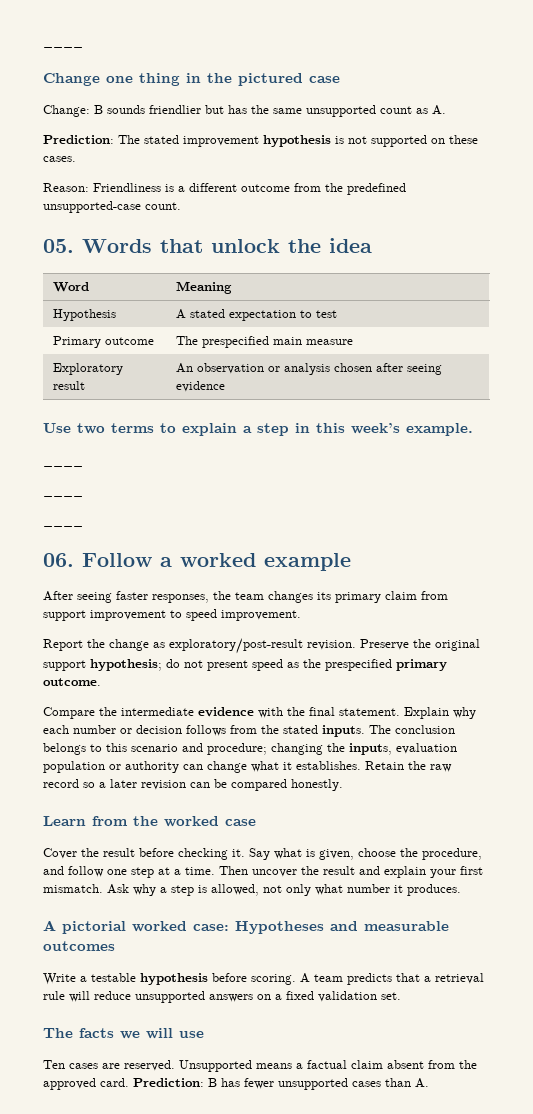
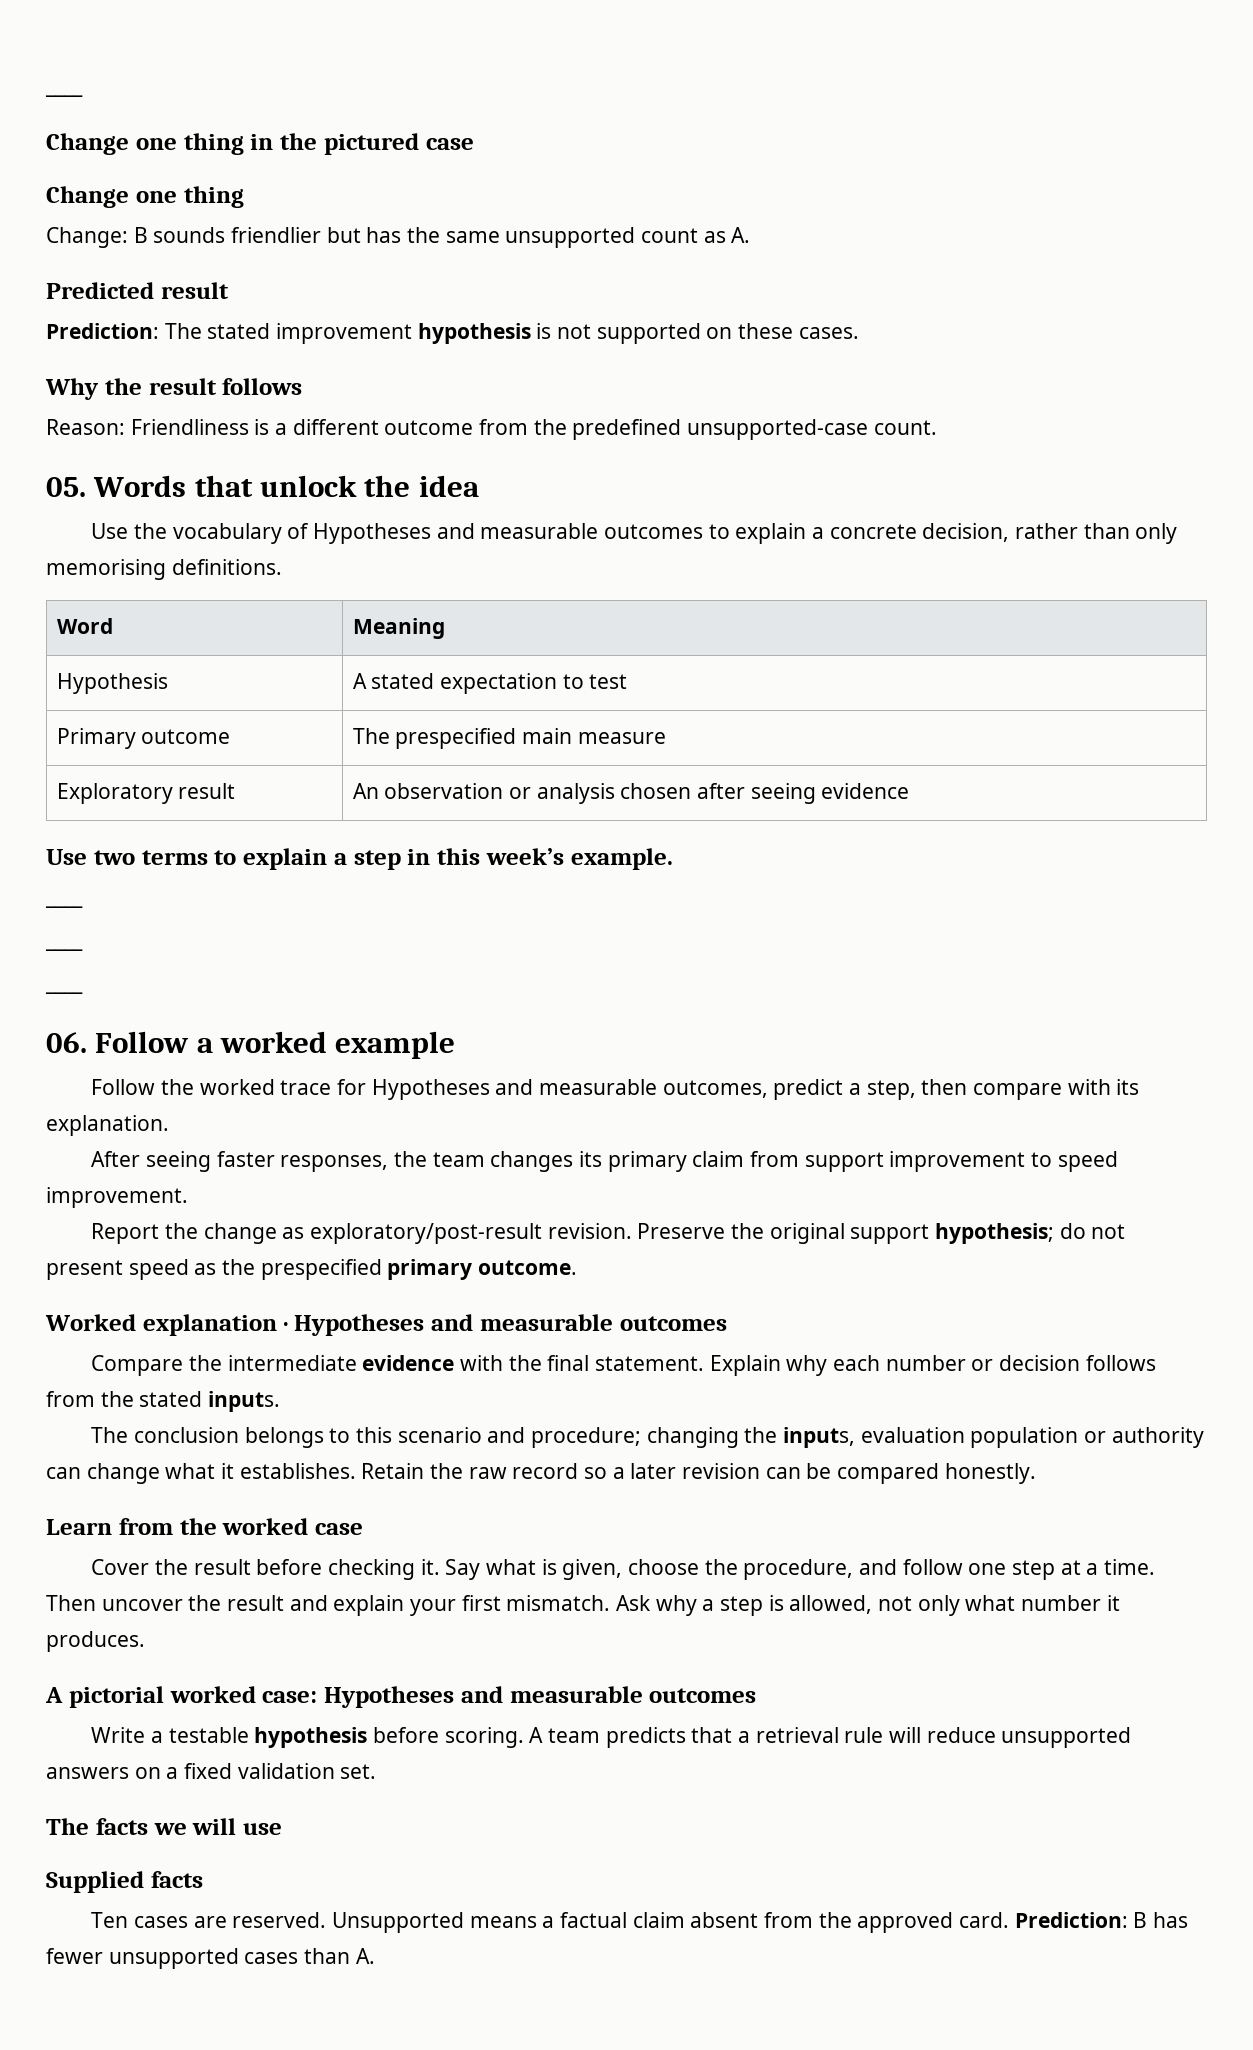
  Change one thing in the pictured case
+ Change one thing
+ Predicted result
+ Why the result follows
+ Use the vocabulary of Hypotheses and measurable outcomes to explain a concrete decision, rather than only memorising definitions.
+ Follow the worked trace for Hypotheses and measurable outcomes, predict a step, then compare with its explanation.
+ Worked explanation · Hypotheses and measurable outcomes
- Explain why each number or decision follows from the stated inputs. The conclusion belongs to this scenario and procedure; changing the inputs, evaluation population or authority can change what it establishes.
+ Explain why each number or decision follows from the stated inputs.
+ The conclusion belongs to this scenario and procedure; changing the inputs, evaluation population or authority can change what it establishes.
+ Supplied facts

